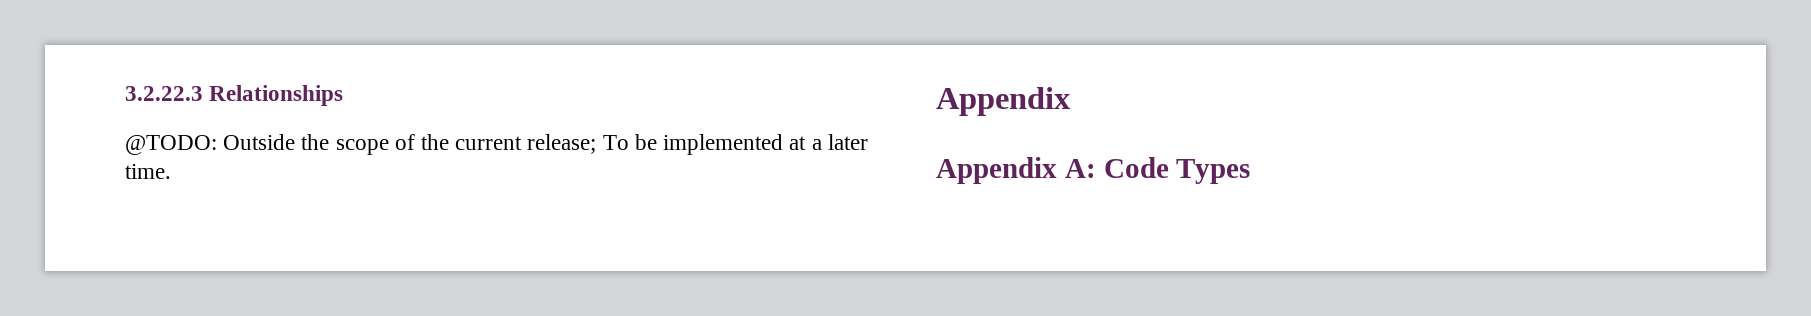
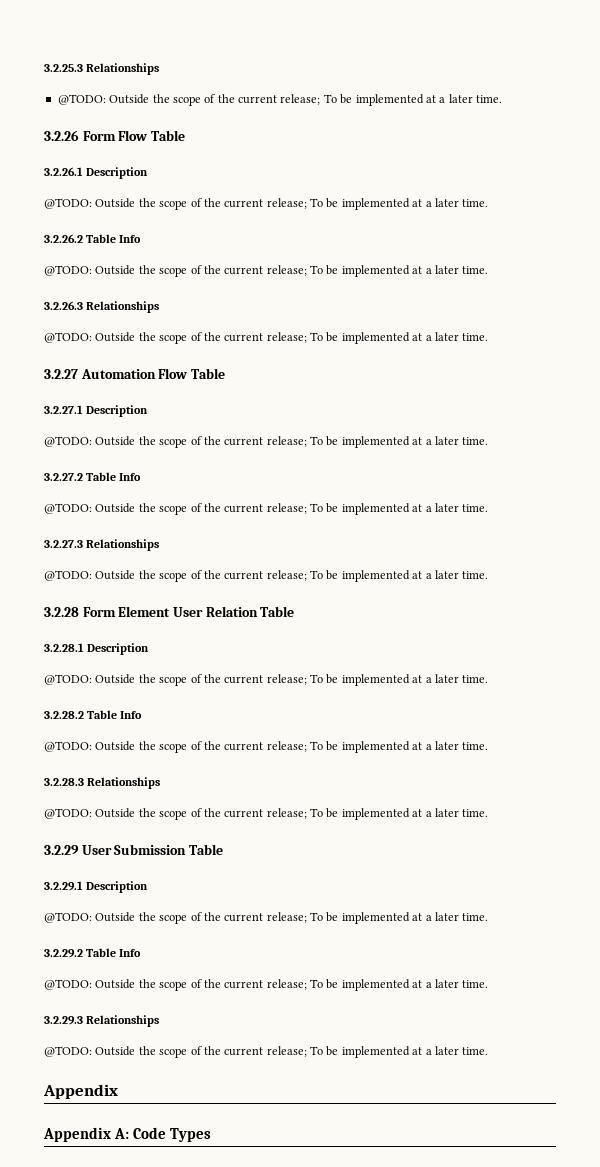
- 3.2.22.3 Relationships
+ 3.2.25.3 Relationships
+ @TODO: Outside the scope of the current release; To be implemented at a later time.
+ 3.2.26 Form Flow Table
+ 3.2.26.1 Description
+ @TODO: Outside the scope of the current release; To be implemented at a later time.
+ 3.2.26.2 Table Info
+ @TODO: Outside the scope of the current release; To be implemented at a later time.
+ 3.2.26.3 Relationships
+ @TODO: Outside the scope of the current release; To be implemented at a later time.
+ 3.2.27 Automation Flow Table
+ 3.2.27.1 Description
+ @TODO: Outside the scope of the current release; To be implemented at a later time.
+ 3.2.27.2 Table Info
+ @TODO: Outside the scope of the current release; To be implemented at a later time.
+ 3.2.27.3 Relationships
+ @TODO: Outside the scope of the current release; To be implemented at a later time.
+ 3.2.28 Form Element User Relation Table
+ 3.2.28.1 Description
+ @TODO: Outside the scope of the current release; To be implemented at a later time.
+ 3.2.28.2 Table Info
+ @TODO: Outside the scope of the current release; To be implemented at a later time.
+ 3.2.28.3 Relationships
+ @TODO: Outside the scope of the current release; To be implemented at a later time.
+ 3.2.29 User Submission Table
+ 3.2.29.1 Description
+ @TODO: Outside the scope of the current release; To be implemented at a later time.
+ 3.2.29.2 Table Info
+ @TODO: Outside the scope of the current release; To be implemented at a later time.
+ 3.2.29.3 Relationships

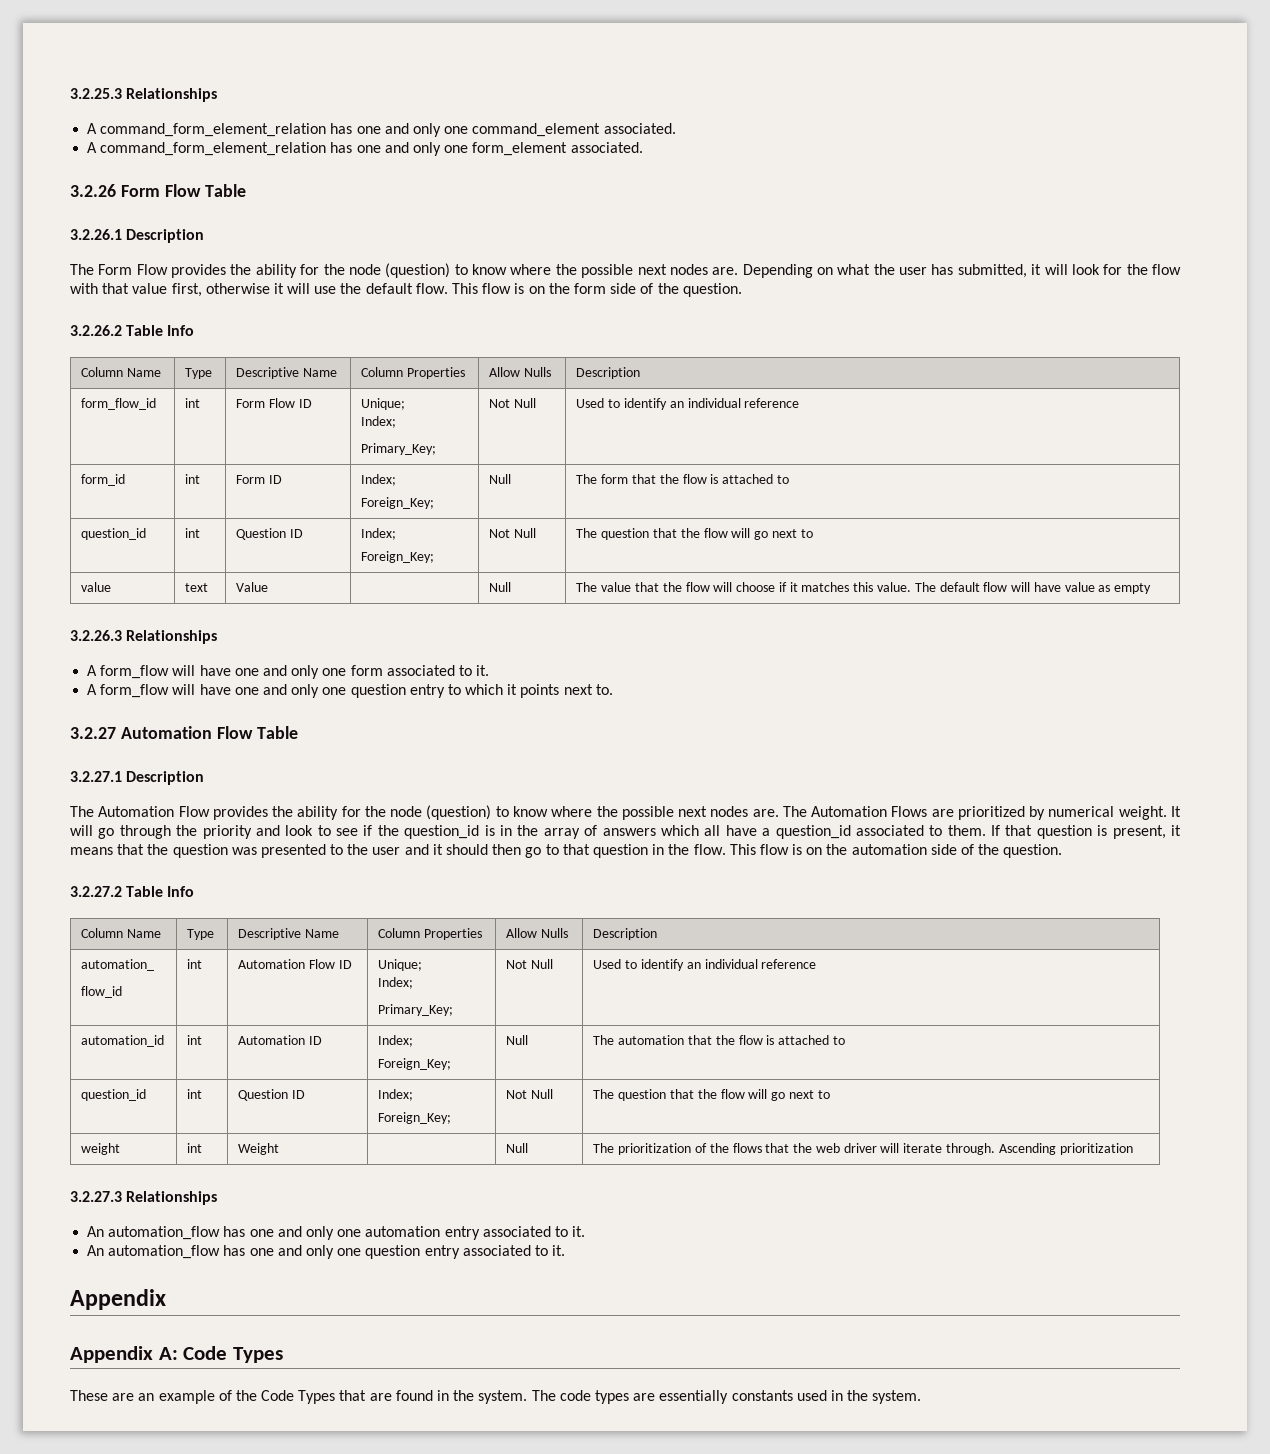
  3.2.25.3 Relationships
- @TODO: Outside the scope of the current release; To be implemented at a later time.
+ A command_form_element_relation has one and only one command_element associated.
+ A command_form_element_relation has one and only one form_element associated.
  3.2.26.1 Description
- @TODO: Outside the scope of the current release; To be implemented at a later time.
+ The Form Flow provides the ability for the node (question) to know where the possible next nodes are. Depending on what the user has submitted, it will look for the flow with that value first, otherwise it will use the default flow. This flow is on the form side of the question.
  3.2.26.2 Table Info
- @TODO: Outside the scope of the current release; To be implemented at a later time.
+ Column Name | Type | Descriptive Name | Column Properties | Allow Nulls | Description
+ form_flow_id | int | Form Flow ID | Unique;
+ Index;
+ Primary_Key; | Not Null | Used to identify an individual reference
+ form_id | int | Form ID | Index;
+ Foreign_Key; | Null | The form that the flow is attached to
+ question_id | int | Question ID | Index;
+ Foreign_Key; | Not Null | The question that the flow will go next to
+ value | text | Value | | Null | The value that the flow will choose if it matches this value. The default flow will have value as empty
  3.2.26.3 Relationships
- @TODO: Outside the scope of the current release; To be implemented at a later time.
+ A form_flow will have one and only one form associated to it.
+ A form_flow will have one and only one question entry to which it points next to.
  3.2.27.1 Description
- @TODO: Outside the scope of the current release; To be implemented at a later time.
+ The Automation Flow provides the ability for the node (question) to know where the possible next nodes are. The Automation Flows are prioritized by numerical weight. It will go through the priority and look to see if the question_id is in the array of answers which all have a question_id associated to them. If that question is present, it means that the question was presented to the user and it should then go to that question in the flow. This flow is on the automation side of the question.
  3.2.27.2 Table Info
- @TODO: Outside the scope of the current release; To be implemented at a later time.
+ Column Name | Type | Descriptive Name | Column Properties | Allow Nulls | Description
+ automation_
+ flow_id | int | Automation Flow ID | Unique;
+ Index;
+ Primary_Key; | Not Null | Used to identify an individual reference
+ automation_id | int | Automation ID | Index;
+ Foreign_Key; | Null | The automation that the flow is attached to
+ question_id | int | Question ID | Index;
+ Foreign_Key; | Not Null | The question that the flow will go next to
+ weight | int | Weight | | Null | The prioritization of the flows that the web driver will iterate through. Ascending prioritization
  3.2.27.3 Relationships
- @TODO: Outside the scope of the current release; To be implemented at a later time.
- 3.2.28 Form Element User Relation Table
- 3.2.28.1 Description
- @TODO: Outside the scope of the current release; To be implemented at a later time.
- 3.2.28.2 Table Info
- @TODO: Outside the scope of the current release; To be implemented at a later time.
- 3.2.28.3 Relationships
- @TODO: Outside the scope of the current release; To be implemented at a later time.
- 3.2.29 User Submission Table
- 3.2.29.1 Description
- @TODO: Outside the scope of the current release; To be implemented at a later time.
- 3.2.29.2 Table Info
- @TODO: Outside the scope of the current release; To be implemented at a later time.
- 3.2.29.3 Relationships
- @TODO: Outside the scope of the current release; To be implemented at a later time.
+ An automation_flow has one and only one automation entry associated to it.
+ An automation_flow has one and only one question entry associated to it.
+ These are an example of the Code Types that are found in the system. The code types are essentially constants used in the system.

